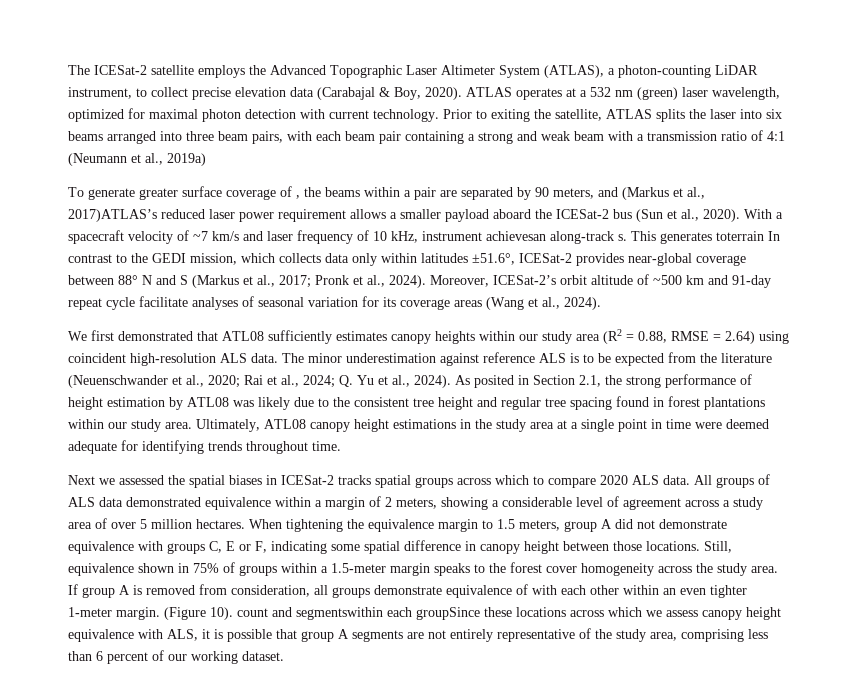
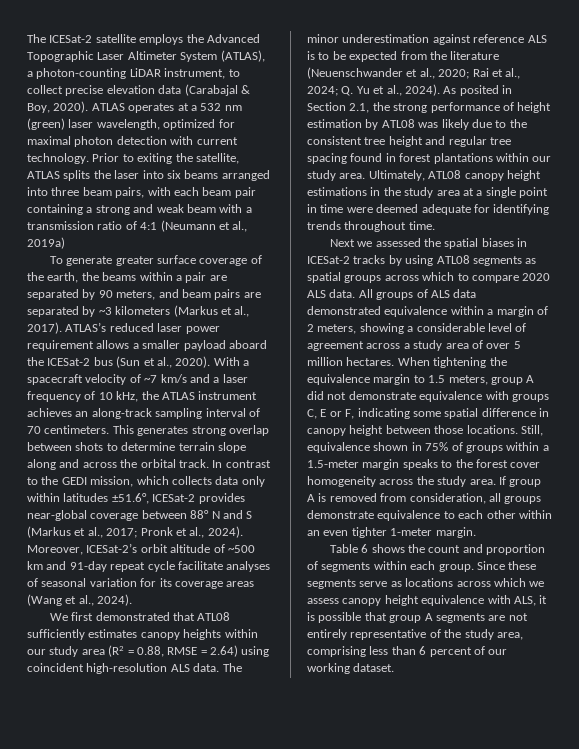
- To generate greater surface coverage of , the beams within a pair are separated by 90 meters, and (Markus et al., 2017)ATLAS’s reduced laser power requirement allows a smaller payload aboard the ICESat-2 bus (Sun et al., 2020).
+ To generate greater surface coverage of the earth, the beams within a pair are separated by 90 meters, and beam pairs are separated by ~3 kilometers (Markus et al., 2017). ATLAS’s reduced laser power requirement allows a smaller payload aboard the ICESat-2 bus (Sun et al., 2020).
- With a spacecraft velocity of ~7 km/s and laser frequency of 10 kHz, instrument achievesan along-track s. This generates toterrain In contrast to the GEDI mission, which collects data only within latitudes ±51.6°, ICESat-2 provides near-global coverage between 88° N and S (Markus et al., 2017; Pronk et al., 2024).
+ With a spacecraft velocity of ~7 km/s and a laser frequency of 10 kHz, the ATLAS instrument achieves an along-track sampling interval of 70 centimeters. This generates strong overlap between shots to determine terrain slope along and across the orbital track. In contrast to the GEDI mission, which collects data only within latitudes ±51.6°, ICESat-2 provides near-global coverage between 88° N and S (Markus et al., 2017; Pronk et al., 2024).
- Next we assessed the spatial biases in ICESat-2 tracks spatial groups across which to compare 2020 ALS data.
+ Next we assessed the spatial biases in ICESat-2 tracks by using ATL08 segments as spatial groups across which to compare 2020 ALS data.
- If group A is removed from consideration, all groups demonstrate equivalence of with each other within an even tighter 1-meter margin. (Figure 10). count and segmentswithin each groupSince these locations across which we assess canopy height equivalence with ALS, it is possible that group A segments are not entirely representative of the study area, comprising less than 6 percent of our working dataset.
+ If group A is removed from consideration, all groups demonstrate equivalence to each other within an even tighter 1-meter margin.
+ Table 6 shows the count and proportion of segments within each group. Since these segments serve as locations across which we assess canopy height equivalence with ALS, it is possible that group A segments are not entirely representative of the study area, comprising less than 6 percent of our working dataset.

